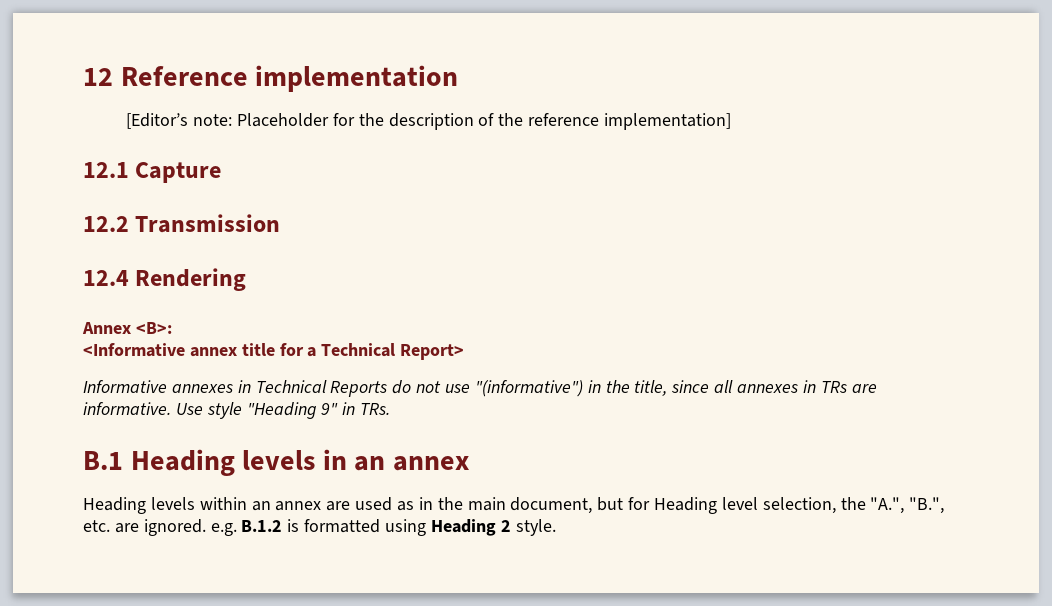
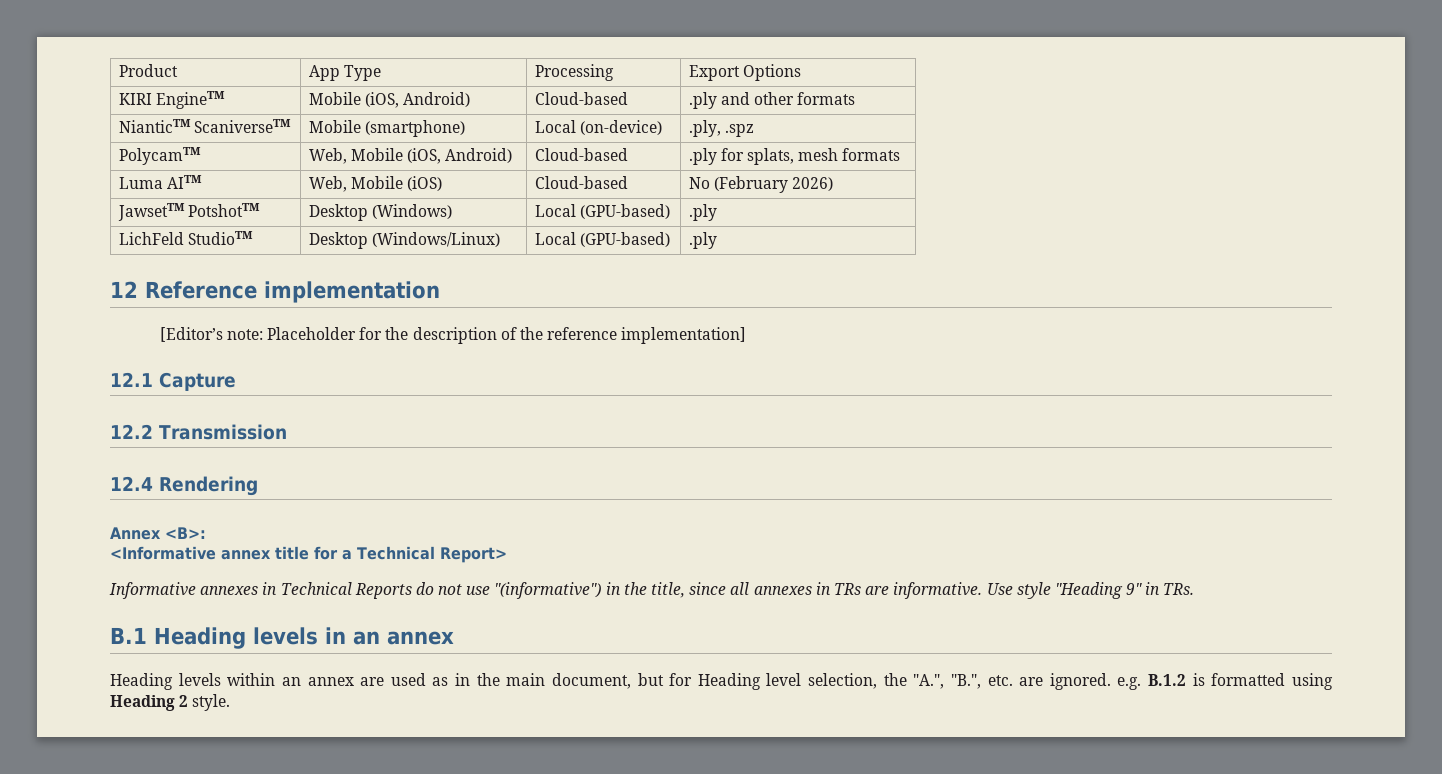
+ Product | App Type | Processing | Export Options
+ KIRI EngineTM | Mobile (iOS, Android) | Cloud-based | .ply and other formats
+ NianticTM ScaniverseTM | Mobile (smartphone) | Local (on-device) | .ply, .spz
+ PolycamTM | Web, Mobile (iOS, Android) | Cloud-based | .ply for splats, mesh formats
+ Luma AITM | Web, Mobile (iOS) | Cloud-based | No (February 2026)
+ JawsetTM PotshotTM | Desktop (Windows) | Local (GPU-based) | .ply
+ LichFeld StudioTM | Desktop (Windows/Linux) | Local (GPU-based) | .ply

